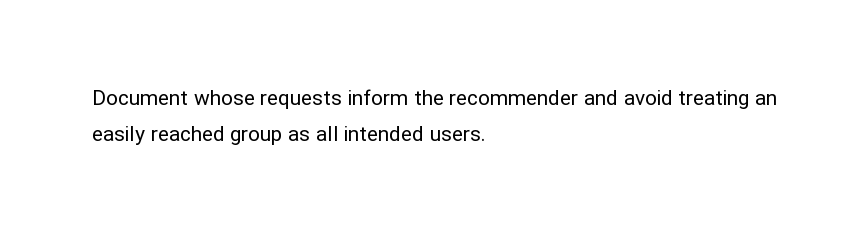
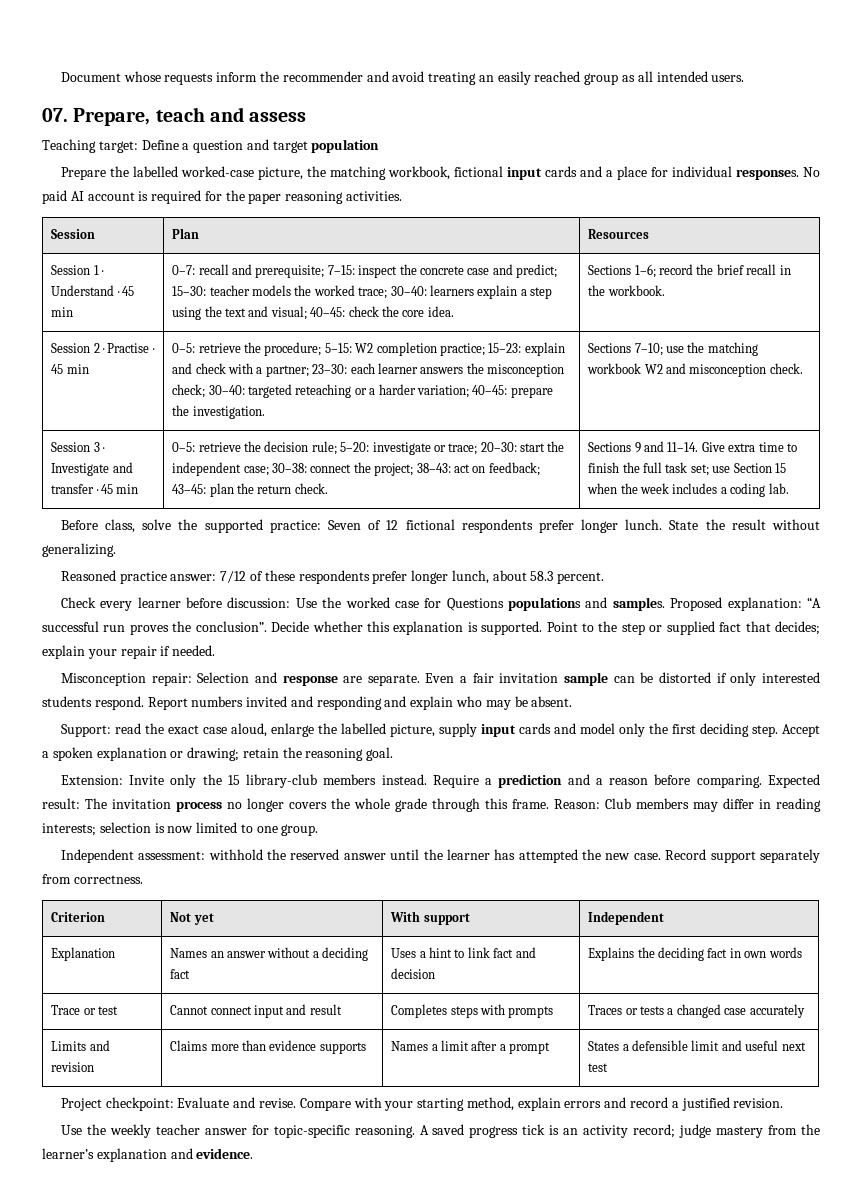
+ 07. Prepare, teach and assess
+ Teaching target: Define a question and target population
+ Prepare the labelled worked-case picture, the matching workbook, fictional input cards and a place for individual responses. No paid AI account is required for the paper reasoning activities.
+ Session | Plan | Resources
+ Session 1 · Understand · 45 min | 0–7: recall and prerequisite; 7–15: inspect the concrete case and predict; 15–30: teacher models the worked trace; 30–40: learners explain a step using the text and visual; 40–45: check the core idea. | Sections 1–6; record the brief recall in the workbook.
+ Session 2 · Practise · 45 min | 0–5: retrieve the procedure; 5–15: W2 completion practice; 15–23: explain and check with a partner; 23–30: each learner answers the misconception check; 30–40: targeted reteaching or a harder variation; 40–45: prepare the investigation. | Sections 7–10; use the matching workbook W2 and misconception check.
+ Session 3 · Investigate and transfer · 45 min | 0–5: retrieve the decision rule; 5–20: investigate or trace; 20–30: start the independent case; 30–38: connect the project; 38–43: act on feedback; 43–45: plan the return check. | Sections 9 and 11–14. Give extra time to finish the full task set; use Section 15 when the week includes a coding lab.
+ Before class, solve the supported practice: Seven of 12 fictional respondents prefer longer lunch. State the result without generalizing.
+ Reasoned practice answer: 7/12 of these respondents prefer longer lunch, about 58.3 percent.
+ Check every learner before discussion: Use the worked case for Questions populations and samples. Proposed explanation: “A successful run proves the conclusion”. Decide whether this explanation is supported. Point to the step or supplied fact that decides; explain your repair if needed.
+ Misconception repair: Selection and response are separate. Even a fair invitation sample can be distorted if only interested students respond. Report numbers invited and responding and explain who may be absent.
+ Support: read the exact case aloud, enlarge the labelled picture, supply input cards and model only the first deciding step. Accept a spoken explanation or drawing; retain the reasoning goal.
+ Extension: Invite only the 15 library-club members instead. Require a prediction and a reason before comparing. Expected result: The invitation process no longer covers the whole grade through this frame. Reason: Club members may differ in reading interests; selection is now limited to one group.
+ Independent assessment: withhold the reserved answer until the learner has attempted the new case. Record support separately from correctness.
+ Criterion | Not yet | With support | Independent
+ Explanation | Names an answer without a deciding fact | Uses a hint to link fact and decision | Explains the deciding fact in own words
+ Trace or test | Cannot connect input and result | Completes steps with prompts | Traces or tests a changed case accurately
+ Limits and revision | Claims more than evidence supports | Names a limit after a prompt | States a defensible limit and useful next test
+ Project checkpoint: Evaluate and revise. Compare with your starting method, explain errors and record a justified revision.
+ Use the weekly teacher answer for topic-specific reasoning. A saved progress tick is an activity record; judge mastery from the learner’s explanation and evidence.

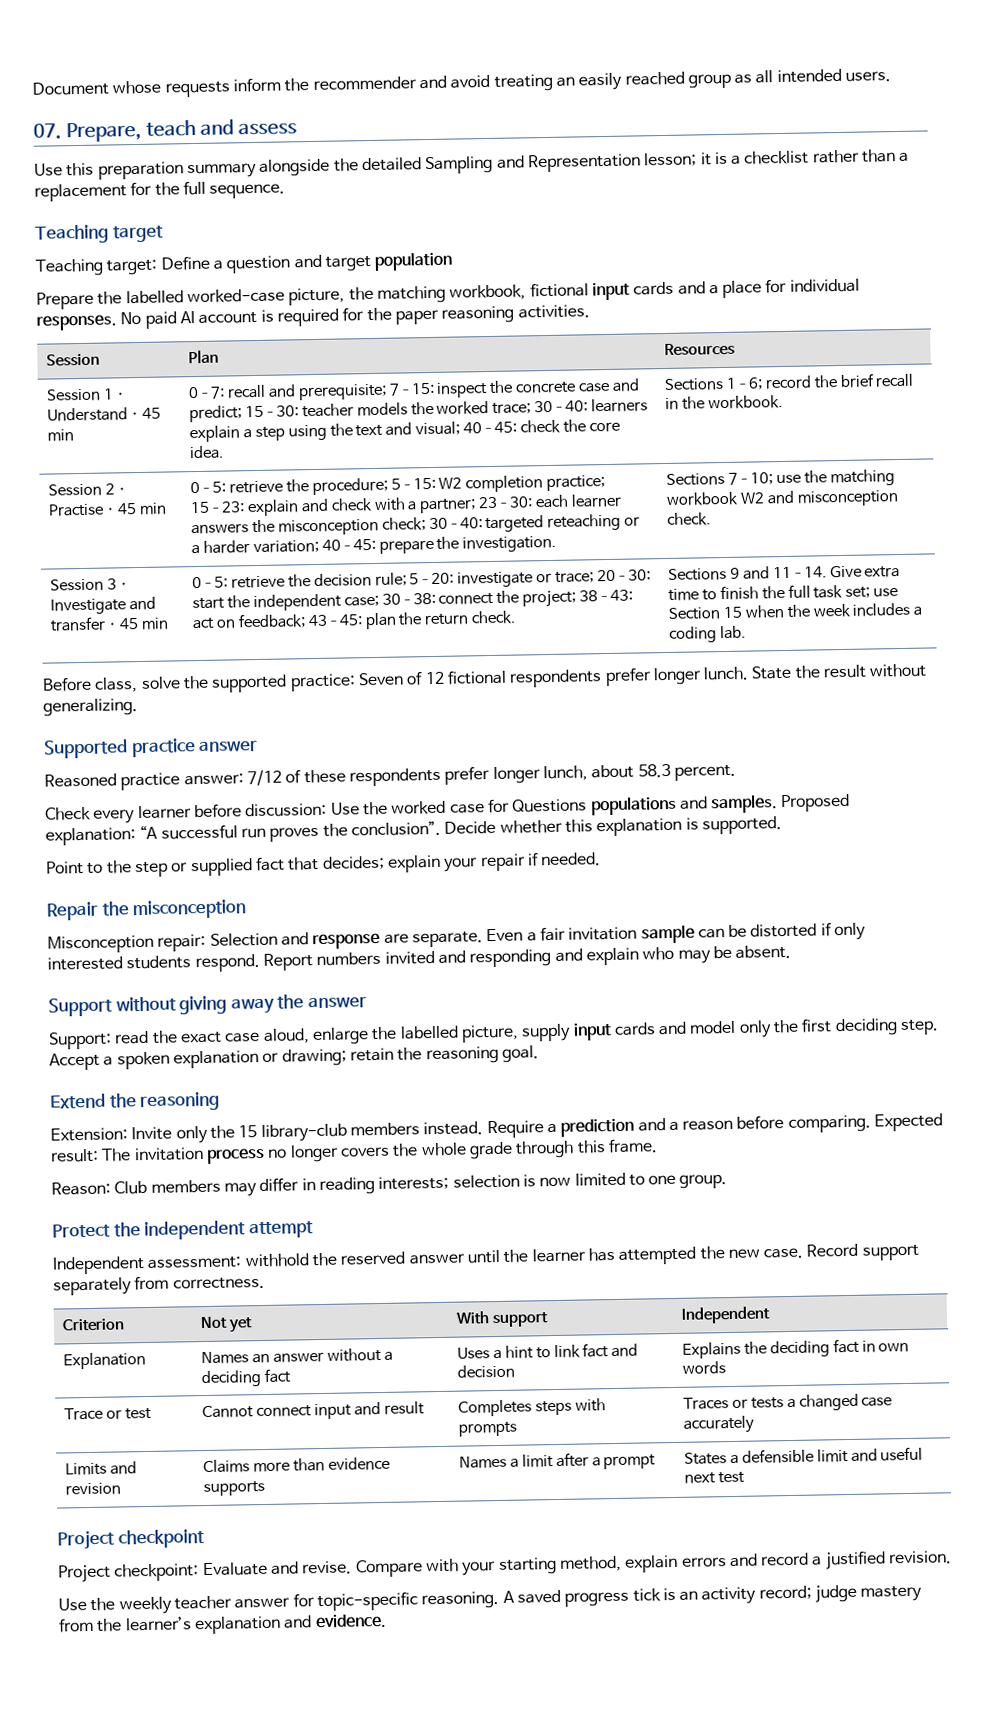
+ Use this preparation summary alongside the detailed Sampling and Representation lesson; it is a checklist rather than a replacement for the full sequence.
+ Teaching target
+ Supported practice answer
- Decide whether this explanation is supported. Point to the step or supplied fact that decides; explain your repair if needed.
+ Decide whether this explanation is supported.
+ Point to the step or supplied fact that decides; explain your repair if needed.
+ Repair the misconception
+ Support without giving away the answer
+ Extend the reasoning
- Expected result: The invitation process no longer covers the whole grade through this frame. Reason: Club members may differ in reading interests; selection is now limited to one group.
+ Expected result: The invitation process no longer covers the whole grade through this frame.
+ Reason: Club members may differ in reading interests; selection is now limited to one group.
+ Protect the independent attempt
+ Project checkpoint

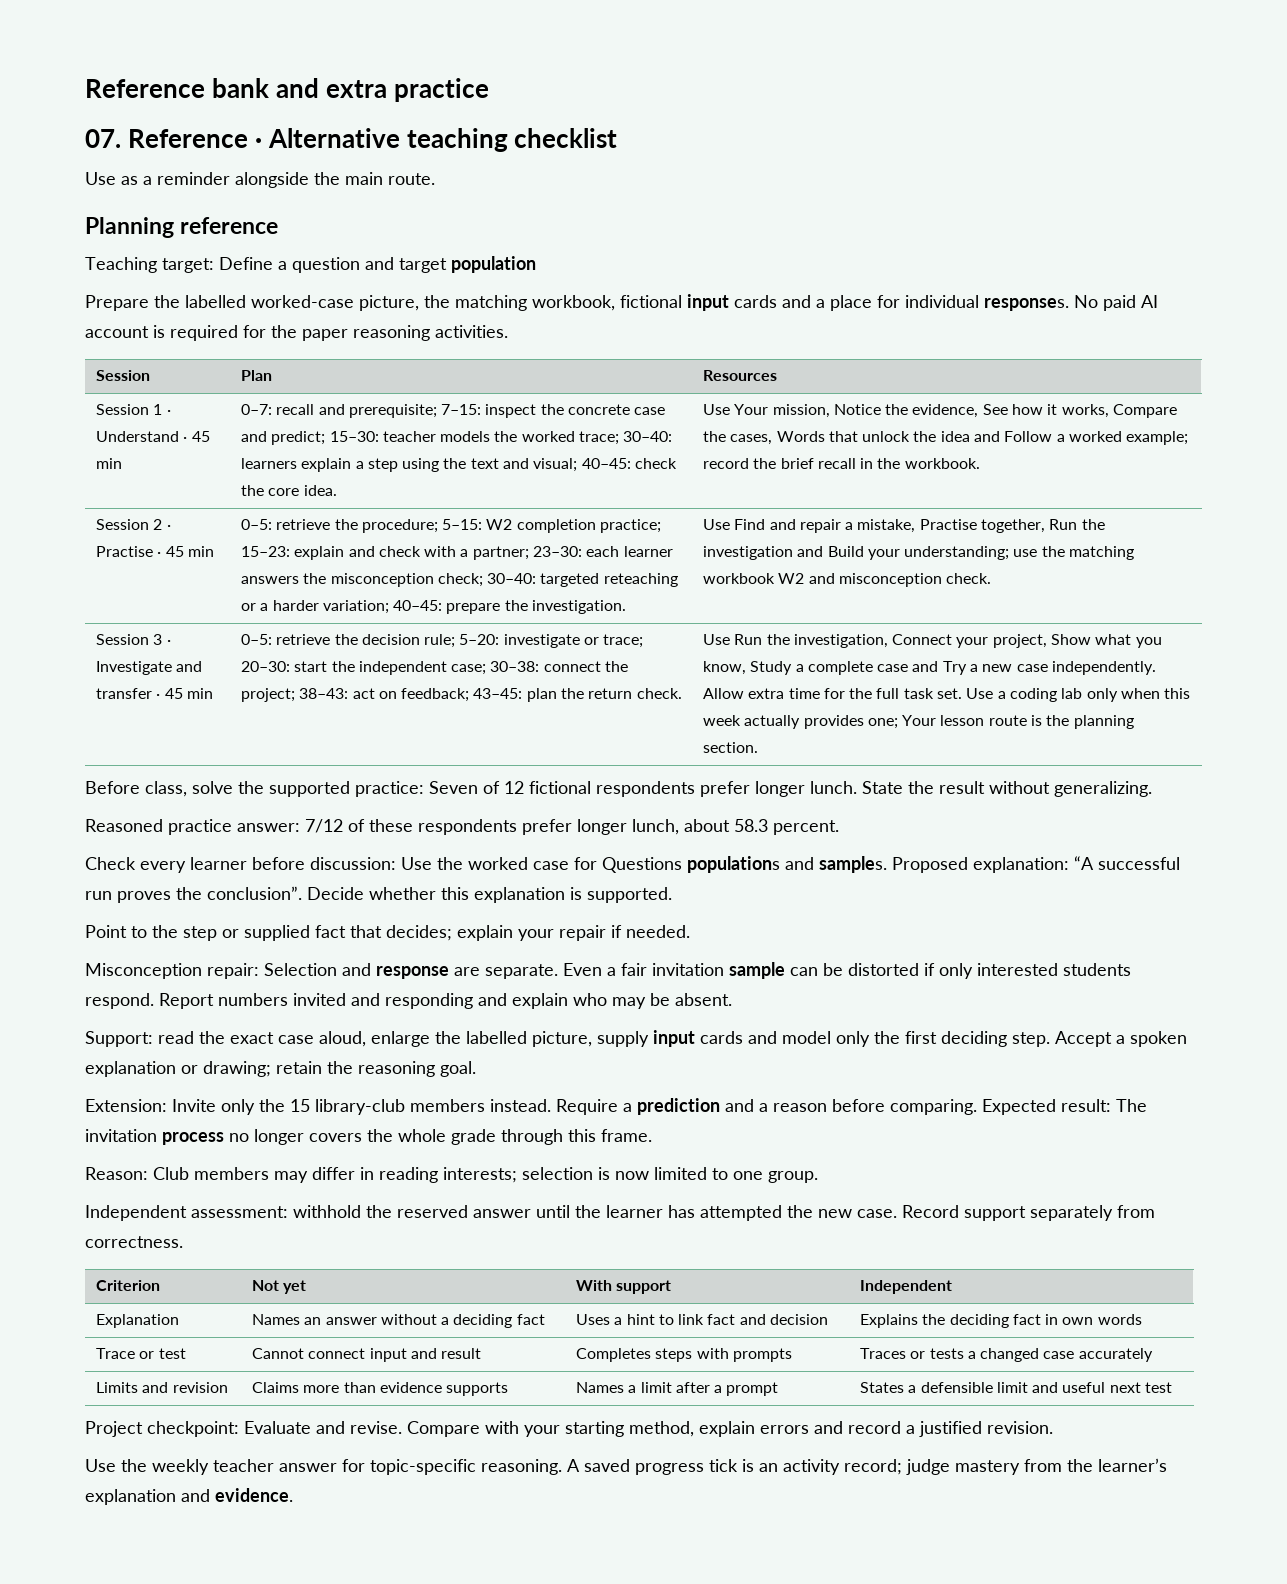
- Document whose requests inform the recommender and avoid treating an easily reached group as all intended users.
- 07. Prepare, teach and assess
- Use this preparation summary alongside the detailed Sampling and Representation lesson; it is a checklist rather than a replacement for the full sequence.
- Teaching target
+ Reference bank and extra practice
+ 07. Reference · Alternative teaching checklist
+ Use as a reminder alongside the main route.
+ Planning reference
- Sections 1–6; record the brief recall in the workbook.
+ Use Your mission, Notice the evidence, See how it works, Compare the cases, Words that unlock the idea and Follow a worked example; record the brief recall in the workbook.
- Sections 7–10; use the matching workbook W2 and misconception check.
+ Use Find and repair a mistake, Practise together, Run the investigation and Build your understanding; use the matching workbook W2 and misconception check.
- Sections 9 and 11–14. Give extra time to finish the full task set; use Section 15 when the week includes a coding lab.
+ Use Run the investigation, Connect your project, Show what you know, Study a complete case and Try a new case independently. Allow extra time for the full task set. Use a coding lab only when this week actually provides one; Your lesson route is the planning section.
- Supported practice answer
- Repair the misconception
- Support without giving away the answer
- Extend the reasoning
- Protect the independent attempt
- Project checkpoint

